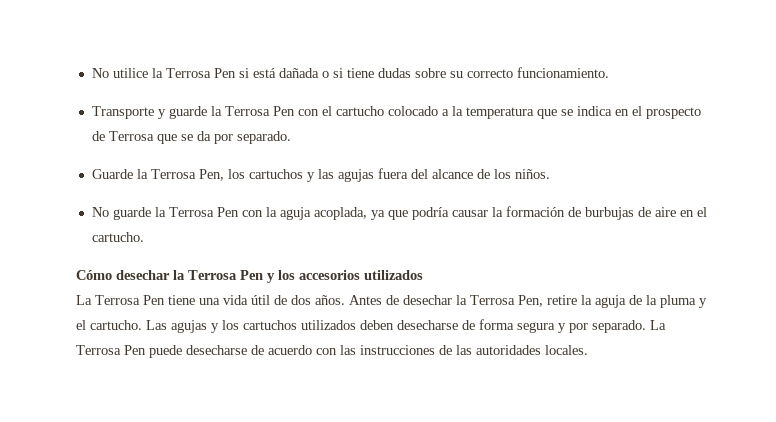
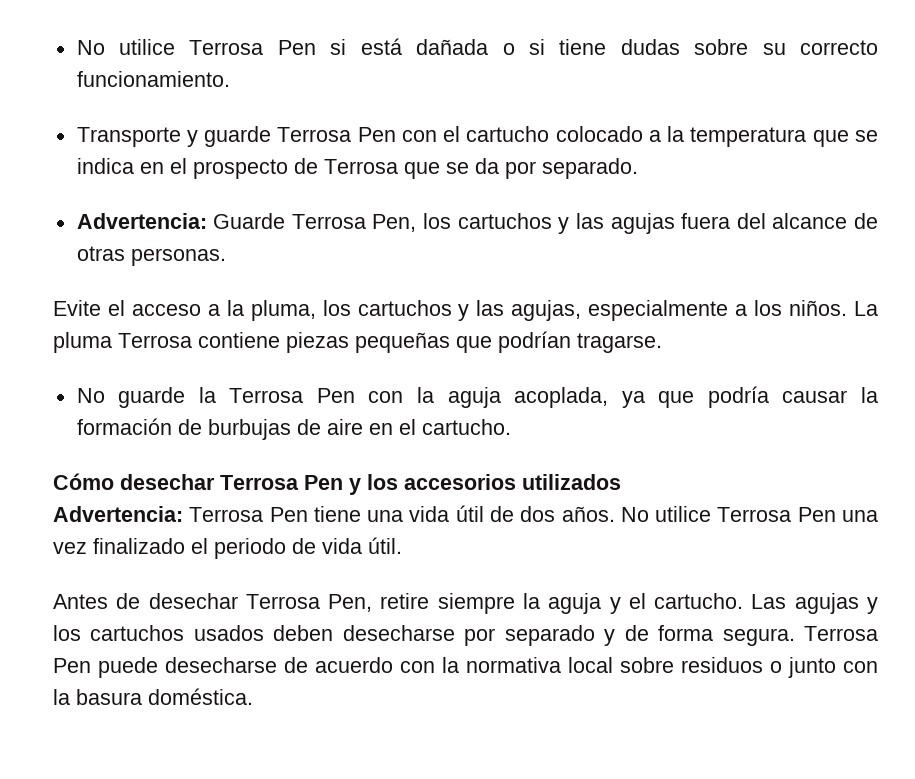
- No utilice la Terrosa Pen si está dañada o si tiene dudas sobre su correcto funcionamiento.
+ No utilice Terrosa Pen si está dañada o si tiene dudas sobre su correcto funcionamiento.
- Transporte y guarde la Terrosa Pen con el cartucho colocado a la temperatura que se indica en el prospecto de Terrosa que se da por separado.
+ Transporte y guarde Terrosa Pen con el cartucho colocado a la temperatura que se indica en el prospecto de Terrosa que se da por separado.
- Guarde la Terrosa Pen, los cartuchos y las agujas fuera del alcance de los niños.
+ Advertencia: Guarde Terrosa Pen, los cartuchos y las agujas fuera del alcance de otras personas.
+ Evite el acceso a la pluma, los cartuchos y las agujas, especialmente a los niños. La pluma Terrosa contiene piezas pequeñas que podrían tragarse.
- Cómo desechar la Terrosa Pen y los accesorios utilizados
+ Cómo desechar Terrosa Pen y los accesorios utilizados
- La Terrosa Pen tiene una vida útil de dos años. Antes de desechar la Terrosa Pen, retire la aguja de la pluma y el cartucho.
+ Advertencia: Terrosa Pen tiene una vida útil de dos años. No utilice Terrosa Pen una vez finalizado el periodo de vida útil.
+ Antes de desechar Terrosa Pen, retire siempre la aguja y el cartucho.
- Las agujas y los cartuchos utilizados deben desecharse de forma segura y por separado. La Terrosa Pen puede desecharse de acuerdo con las instrucciones de las autoridades locales.
+ Las agujas y los cartuchos usados deben desecharse por separado y de forma segura. Terrosa Pen puede desecharse de acuerdo con la normativa local sobre residuos o junto con la basura doméstica.

